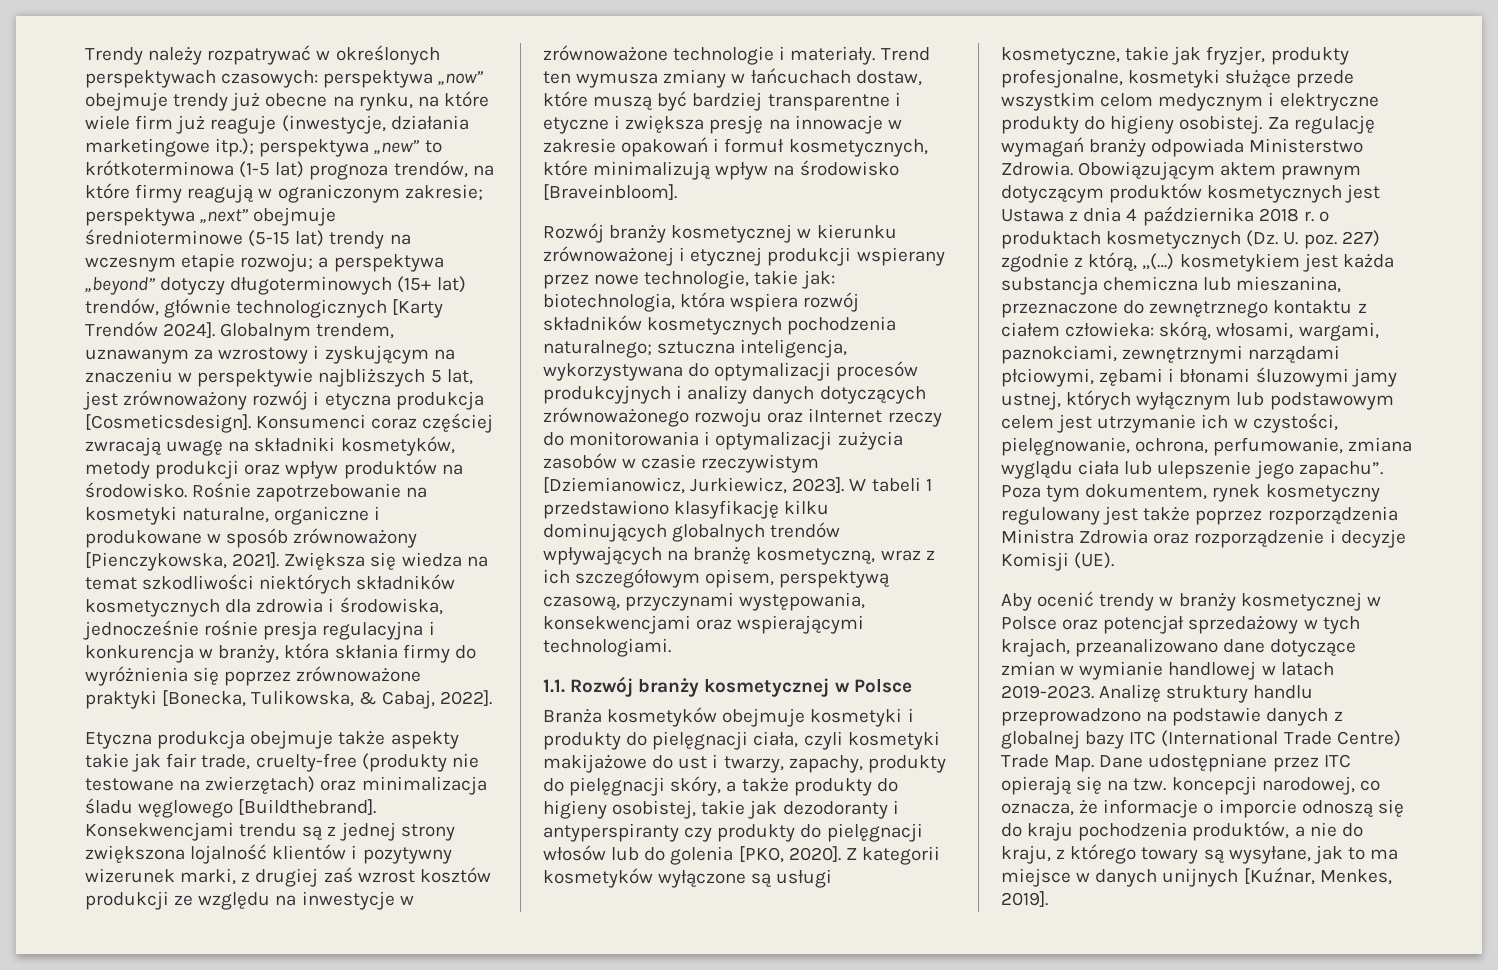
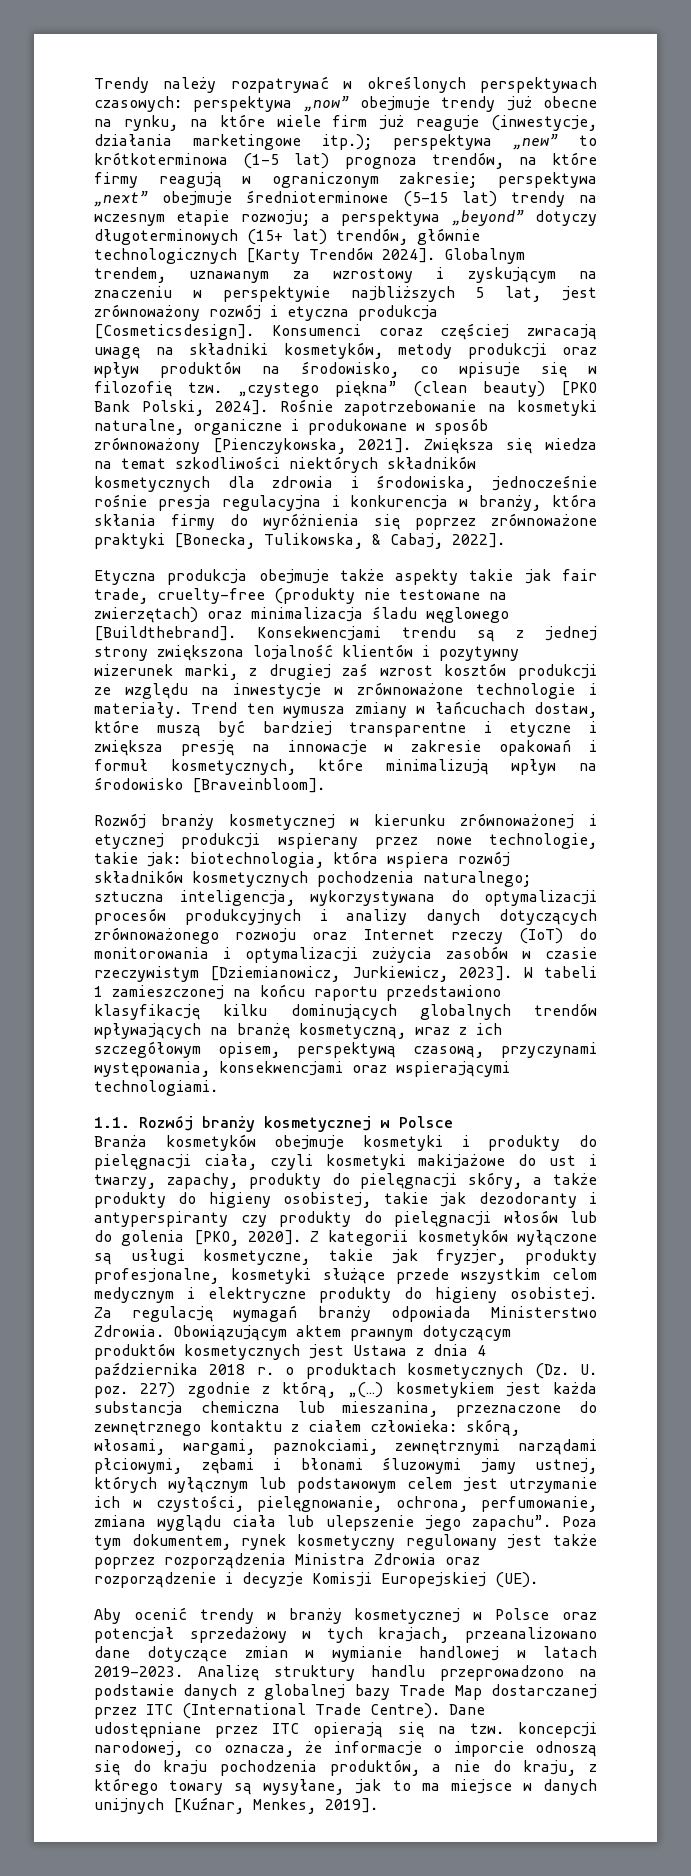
- Konsumenci coraz częściej zwracają uwagę na składniki kosmetyków, metody produkcji oraz wpływ produktów na środowisko.
+ Konsumenci coraz częściej zwracają uwagę na składniki kosmetyków, metody produkcji oraz wpływ produktów na środowisko, co wpisuje się w filozofię tzw. „czystego piękna” (clean beauty) [PKO Bank Polski, 2024].
- Rozwój branży kosmetycznej w kierunku zrównoważonej i etycznej produkcji wspierany przez nowe technologie, takie jak: biotechnologia, która wspiera rozwój składników kosmetycznych pochodzenia naturalnego; sztuczna inteligencja, wykorzystywana do optymalizacji procesów produkcyjnych i analizy danych dotyczących zrównoważonego rozwoju oraz iInternet rzeczy do monitorowania i optymalizacji zużycia zasobów w czasie rzeczywistym [Dziemianowicz, Jurkiewicz, 2023].
+ Rozwój branży kosmetycznej w kierunku zrównoważonej i etycznej produkcji wspierany przez nowe technologie, takie jak: biotechnologia, która wspiera rozwój składników kosmetycznych pochodzenia naturalnego; sztuczna inteligencja, wykorzystywana do optymalizacji procesów produkcyjnych i analizy danych dotyczących zrównoważonego rozwoju oraz Internet rzeczy (IoT) do monitorowania i optymalizacji zużycia zasobów w czasie rzeczywistym [Dziemianowicz, Jurkiewicz, 2023].
- W tabeli 1 przedstawiono klasyfikację kilku dominujących globalnych trendów wpływających na branżę kosmetyczną, wraz z ich szczegółowym opisem, perspektywą czasową, przyczynami występowania, konsekwencjami oraz wspierającymi technologiami.
+ W tabeli 1 zamieszczonej na końcu raportu przedstawiono klasyfikację kilku dominujących globalnych trendów wpływających na branżę kosmetyczną, wraz z ich szczegółowym opisem, perspektywą czasową, przyczynami występowania, konsekwencjami oraz wspierającymi technologiami.
- Poza tym dokumentem, rynek kosmetyczny regulowany jest także poprzez rozporządzenia Ministra Zdrowia oraz rozporządzenie i decyzje Komisji (UE).
+ Poza tym dokumentem, rynek kosmetyczny regulowany jest także poprzez rozporządzenia Ministra Zdrowia oraz rozporządzenie i decyzje Komisji Europejskiej (UE).
- Analizę struktury handlu przeprowadzono na podstawie danych z globalnej bazy ITC (International Trade Centre) Trade Map. Dane udostępniane przez ITC opierają się na tzw. koncepcji narodowej, co oznacza, że informacje o imporcie odnoszą się do kraju pochodzenia produktów, a nie do kraju, z którego towary są wysyłane, jak to ma miejsce w danych unijnych [Kuźnar, Menkes, 2019].
+ Analizę struktury handlu przeprowadzono na podstawie danych z globalnej bazy Trade Map dostarczanej przez ITC (International Trade Centre). Dane udostępniane przez ITC opierają się na tzw. koncepcji narodowej, co oznacza, że informacje o imporcie odnoszą się do kraju pochodzenia produktów, a nie do kraju, z którego towary są wysyłane, jak to ma miejsce w danych unijnych [Kuźnar, Menkes, 2019].

